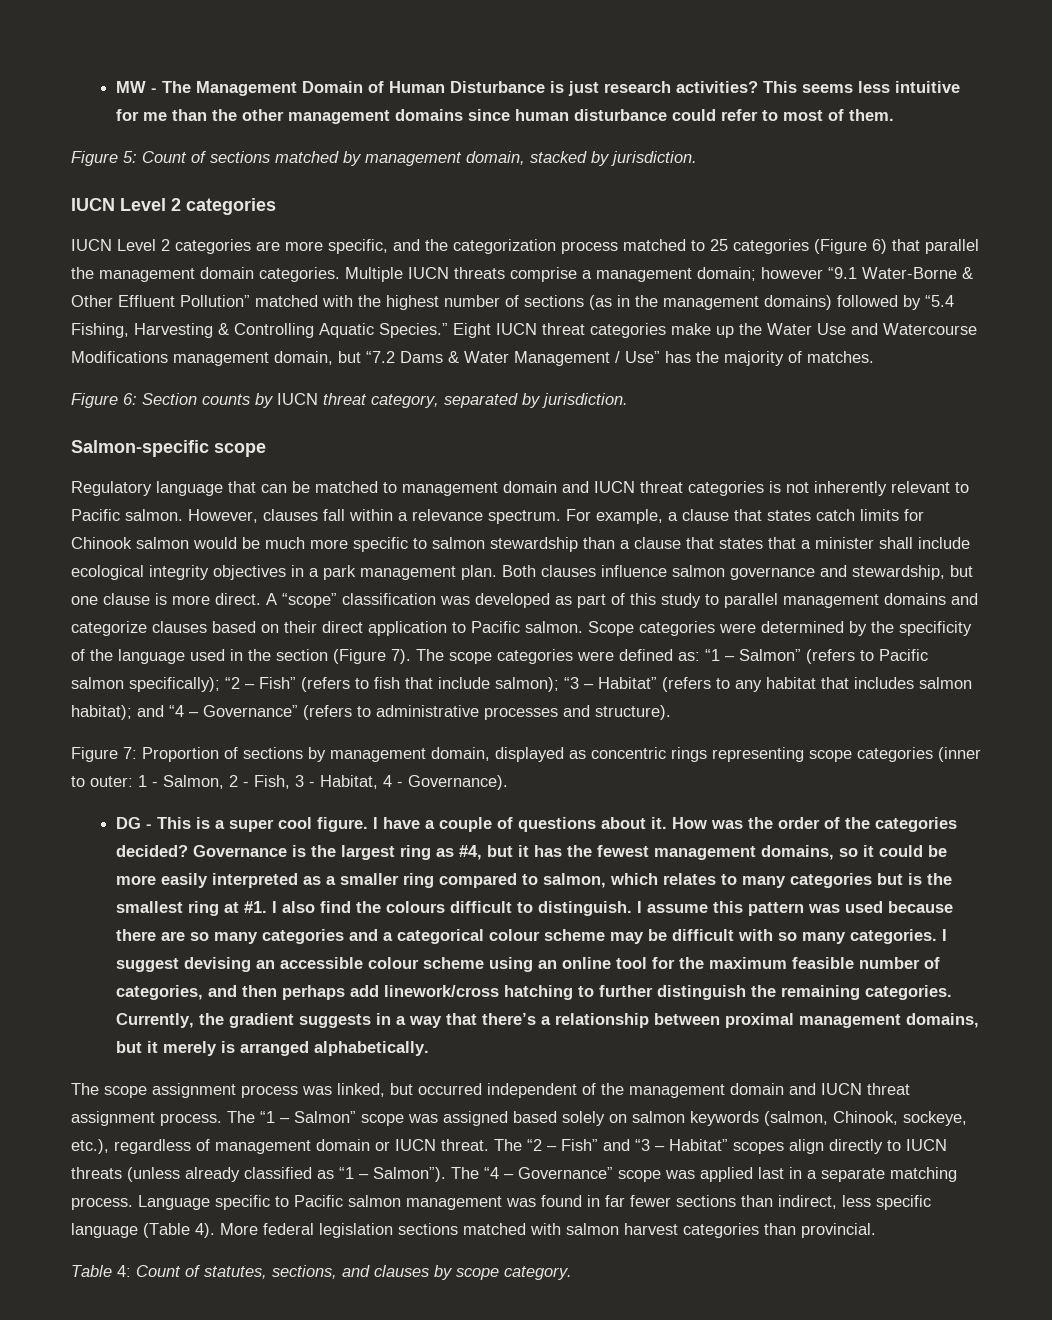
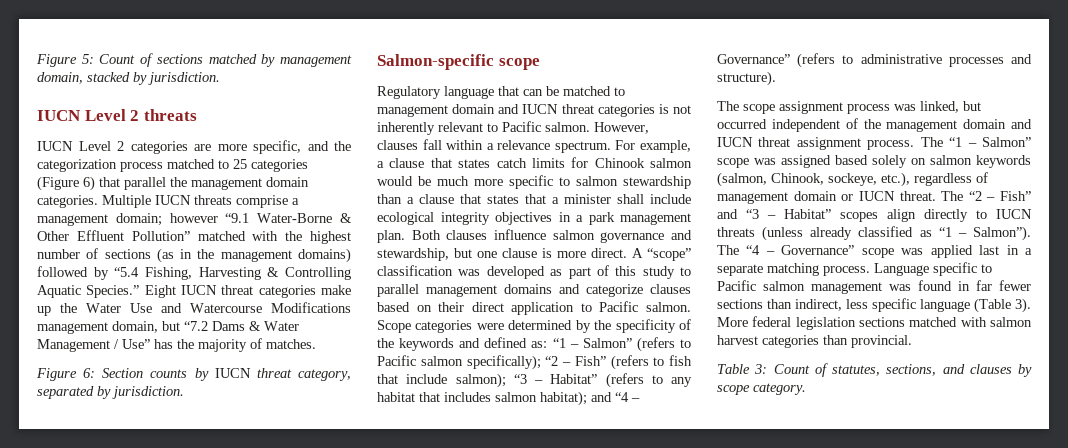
- MW - The Management Domain of Human Disturbance is just research activities? This seems less intuitive for me than the other management domains since human disturbance could refer to most of them.
  Figure 5: Count of sections matched by management domain, stacked by jurisdiction.
- IUCN Level 2 categories
+ IUCN Level 2 threats
- Scope categories were determined by the specificity of the language used in the section (Figure 7). The scope categories were defined as: “1 – Salmon” (refers to Pacific salmon specifically); “2 – Fish” (refers to fish that include salmon); “3 – Habitat” (refers to any habitat that includes salmon habitat); and “4 – Governance” (refers to administrative processes and structure).
+ Scope categories were determined by the specificity of the keywords and defined as: “1 – Salmon” (refers to Pacific salmon specifically); “2 – Fish” (refers to fish that include salmon); “3 – Habitat” (refers to any habitat that includes salmon habitat); and “4 – Governance” (refers to administrative processes and structure).
- Figure 7: Proportion of sections by management domain, displayed as concentric rings representing scope categories (inner to outer: 1 - Salmon, 2 - Fish, 3 - Habitat, 4 - Governance).
- DG - This is a super cool figure. I have a couple of questions about it. How was the order of the categories decided? Governance is the largest ring as #4, but it has the fewest management domains, so it could be more easily interpreted as a smaller ring compared to salmon, which relates to many categories but is the smallest ring at #1. I also find the colours difficult to distinguish. I assume this pattern was used because there are so many categories and a categorical colour scheme may be difficult with so many categories. I suggest devising an accessible colour scheme using an online tool for the maximum feasible number of categories, and then perhaps add linework/cross hatching to further distinguish the remaining categories. Currently, the gradient suggests in a way that there’s a relationship between proximal management domains, but it merely is arranged alphabetically.
- Language specific to Pacific salmon management was found in far fewer sections than indirect, less specific language (Table 4).
+ Language specific to Pacific salmon management was found in far fewer sections than indirect, less specific language (Table 3).
- Table 4: Count of statutes, sections, and clauses by scope category.
+ Table 3: Count of statutes, sections, and clauses by scope category.

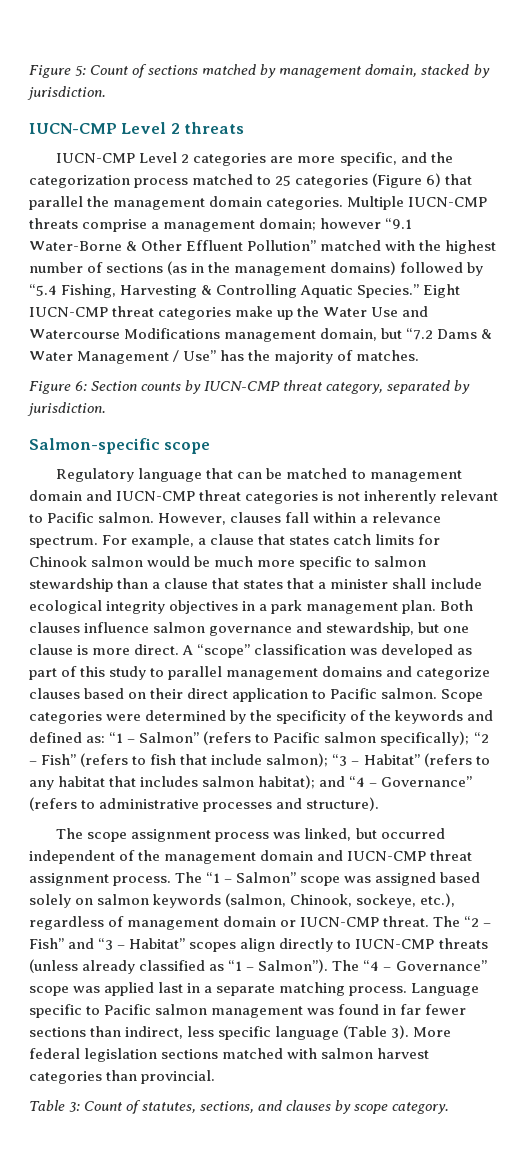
- IUCN Level 2 threats
+ IUCN-CMP Level 2 threats
- IUCN Level 2 categories are more specific, and the categorization process matched to 25 categories (Figure 6) that parallel the management domain categories.
+ IUCN-CMP Level 2 categories are more specific, and the categorization process matched to 25 categories (Figure 6) that parallel the management domain categories.
- Multiple IUCN threats comprise a management domain; however “9.1 Water-Borne & Other Effluent Pollution” matched with the highest number of sections (as in the management domains) followed by “5.4 Fishing, Harvesting & Controlling Aquatic Species.”
+ Multiple IUCN-CMP threats comprise a management domain; however “9.1 Water-Borne & Other Effluent Pollution” matched with the highest number of sections (as in the management domains) followed by “5.4 Fishing, Harvesting & Controlling Aquatic Species.”
- Eight IUCN threat categories make up the Water Use and Watercourse Modifications management domain, but “7.2 Dams & Water Management / Use” has the majority of matches.
+ Eight IUCN-CMP threat categories make up the Water Use and Watercourse Modifications management domain, but “7.2 Dams & Water Management / Use” has the majority of matches.
- Figure 6: Section counts by IUCN threat category, separated by jurisdiction.
+ Figure 6: Section counts by IUCN-CMP threat category, separated by jurisdiction.
- Regulatory language that can be matched to management domain and IUCN threat categories is not inherently relevant to Pacific salmon.
+ Regulatory language that can be matched to management domain and IUCN-CMP threat categories is not inherently relevant to Pacific salmon.
- The scope assignment process was linked, but occurred independent of the management domain and IUCN threat assignment process.
+ The scope assignment process was linked, but occurred independent of the management domain and IUCN-CMP threat assignment process.
- The “1 – Salmon” scope was assigned based solely on salmon keywords (salmon, Chinook, sockeye, etc.), regardless of management domain or IUCN threat.
+ The “1 – Salmon” scope was assigned based solely on salmon keywords (salmon, Chinook, sockeye, etc.), regardless of management domain or IUCN-CMP threat.
- The “2 – Fish” and “3 – Habitat” scopes align directly to IUCN threats (unless already classified as “1 – Salmon”).
+ The “2 – Fish” and “3 – Habitat” scopes align directly to IUCN-CMP threats (unless already classified as “1 – Salmon”).

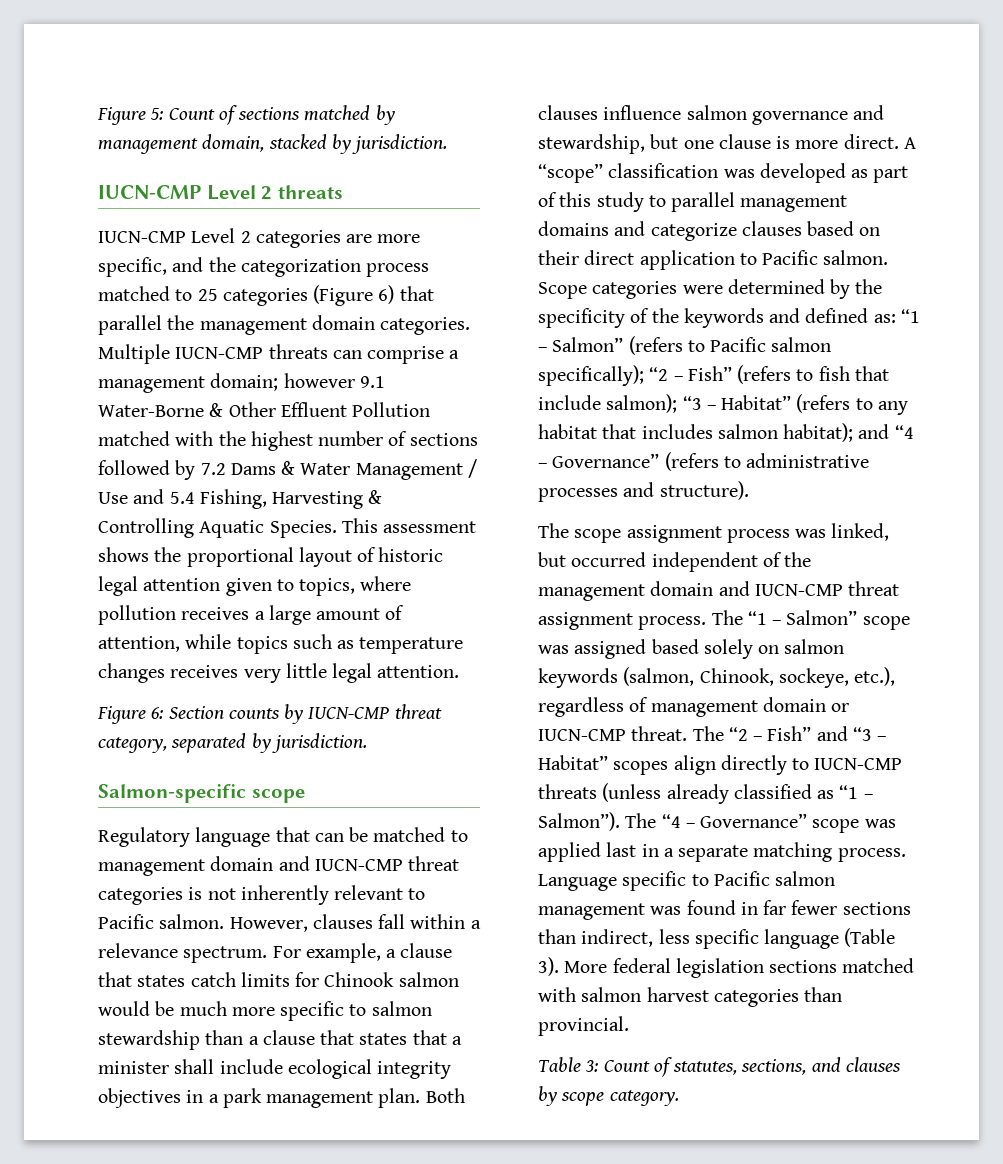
- Multiple IUCN-CMP threats comprise a management domain; however “9.1 Water-Borne & Other Effluent Pollution” matched with the highest number of sections (as in the management domains) followed by “5.4 Fishing, Harvesting & Controlling Aquatic Species.” Eight IUCN-CMP threat categories make up the Water Use and Watercourse Modifications management domain, but “7.2 Dams & Water Management / Use” has the majority of matches.
+ Multiple IUCN-CMP threats can comprise a management domain; however 9.1 Water-Borne & Other Effluent Pollution matched with the highest number of sections followed by 7.2 Dams & Water Management / Use and 5.4 Fishing, Harvesting & Controlling Aquatic Species. This assessment shows the proportional layout of historic legal attention given to topics, where pollution receives a large amount of attention, while topics such as temperature changes receives very little legal attention.

